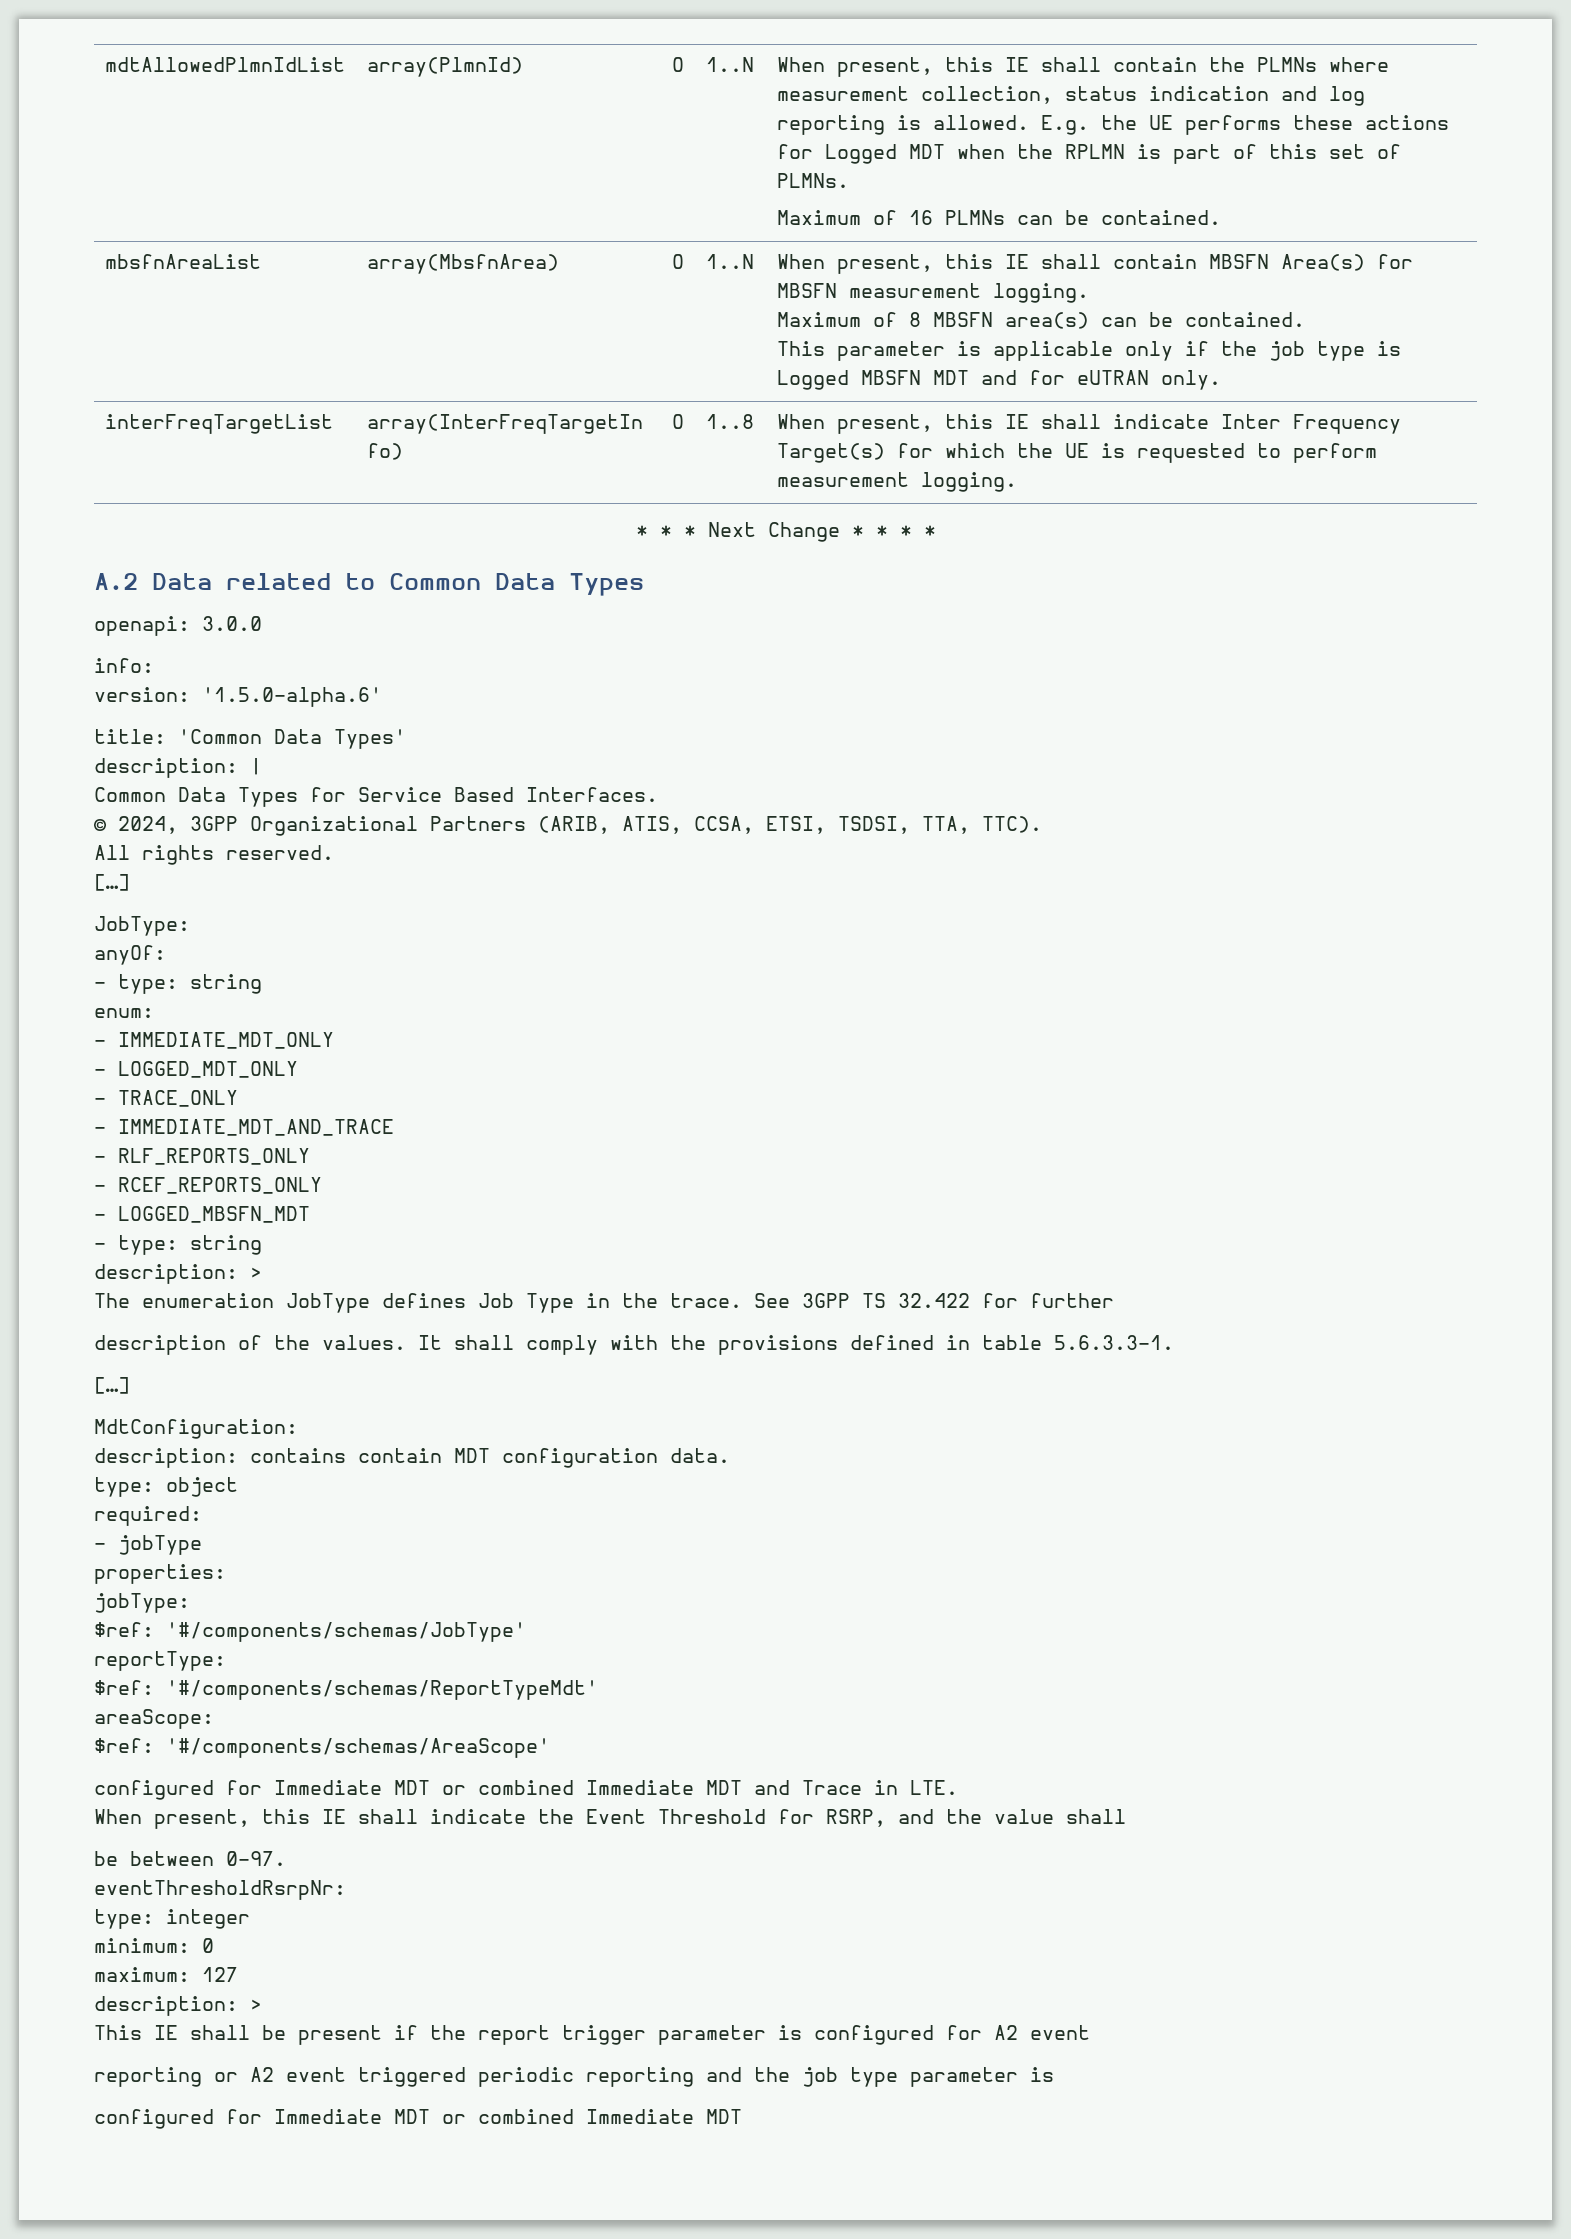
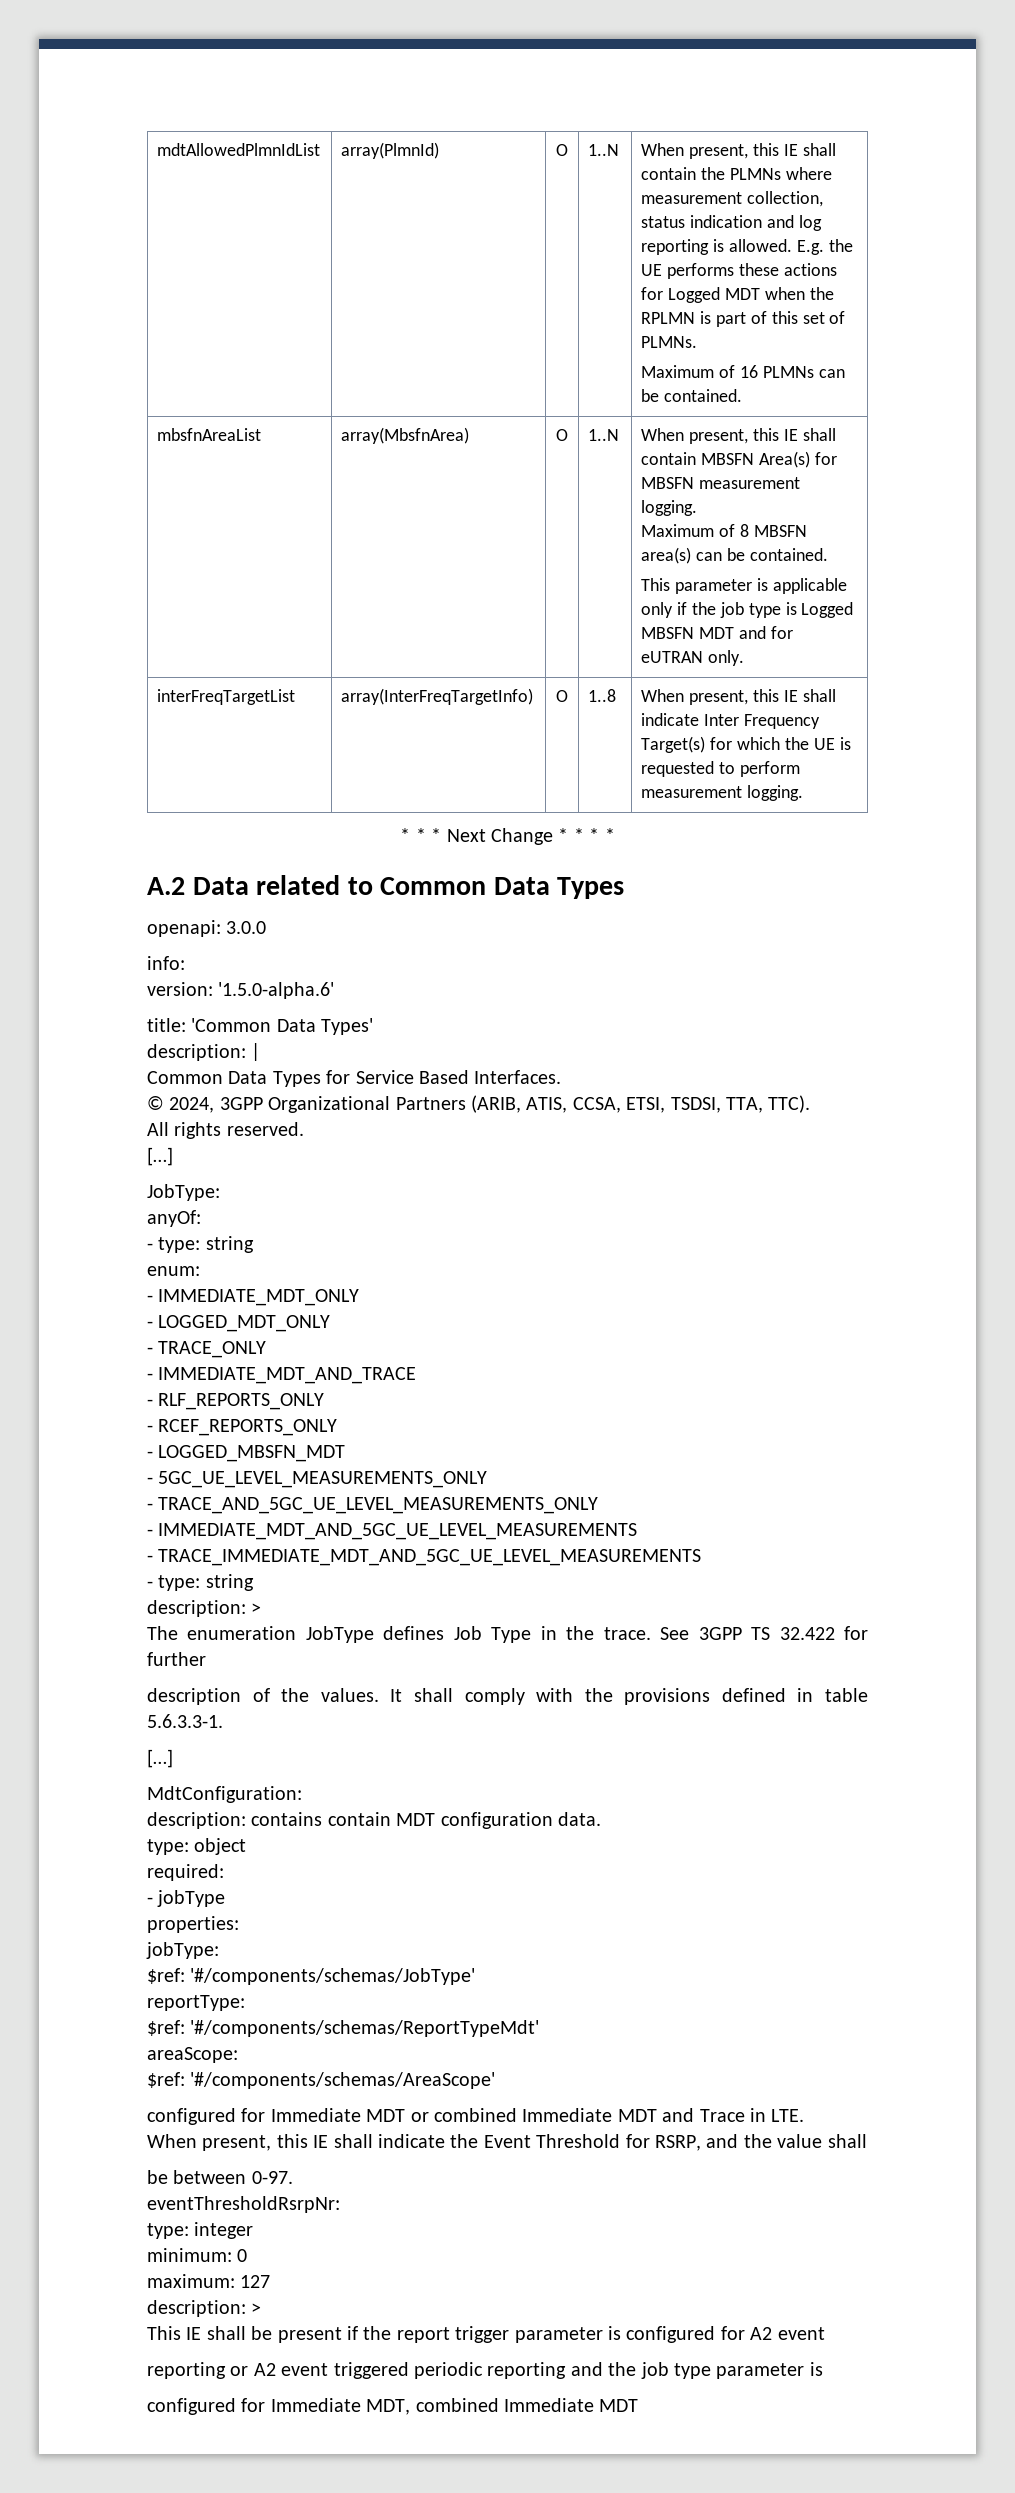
+ - 5GC_UE_LEVEL_MEASUREMENTS_ONLY
+ - TRACE_AND_5GC_UE_LEVEL_MEASUREMENTS_ONLY
+ - IMMEDIATE_MDT_AND_5GC_UE_LEVEL_MEASUREMENTS
+ - TRACE_IMMEDIATE_MDT_AND_5GC_UE_LEVEL_MEASUREMENTS
  reporting or A2 event triggered periodic reporting and the job type parameter is
- configured for Immediate MDT or combined Immediate MDT
+ configured for Immediate MDT, combined Immediate MDT

